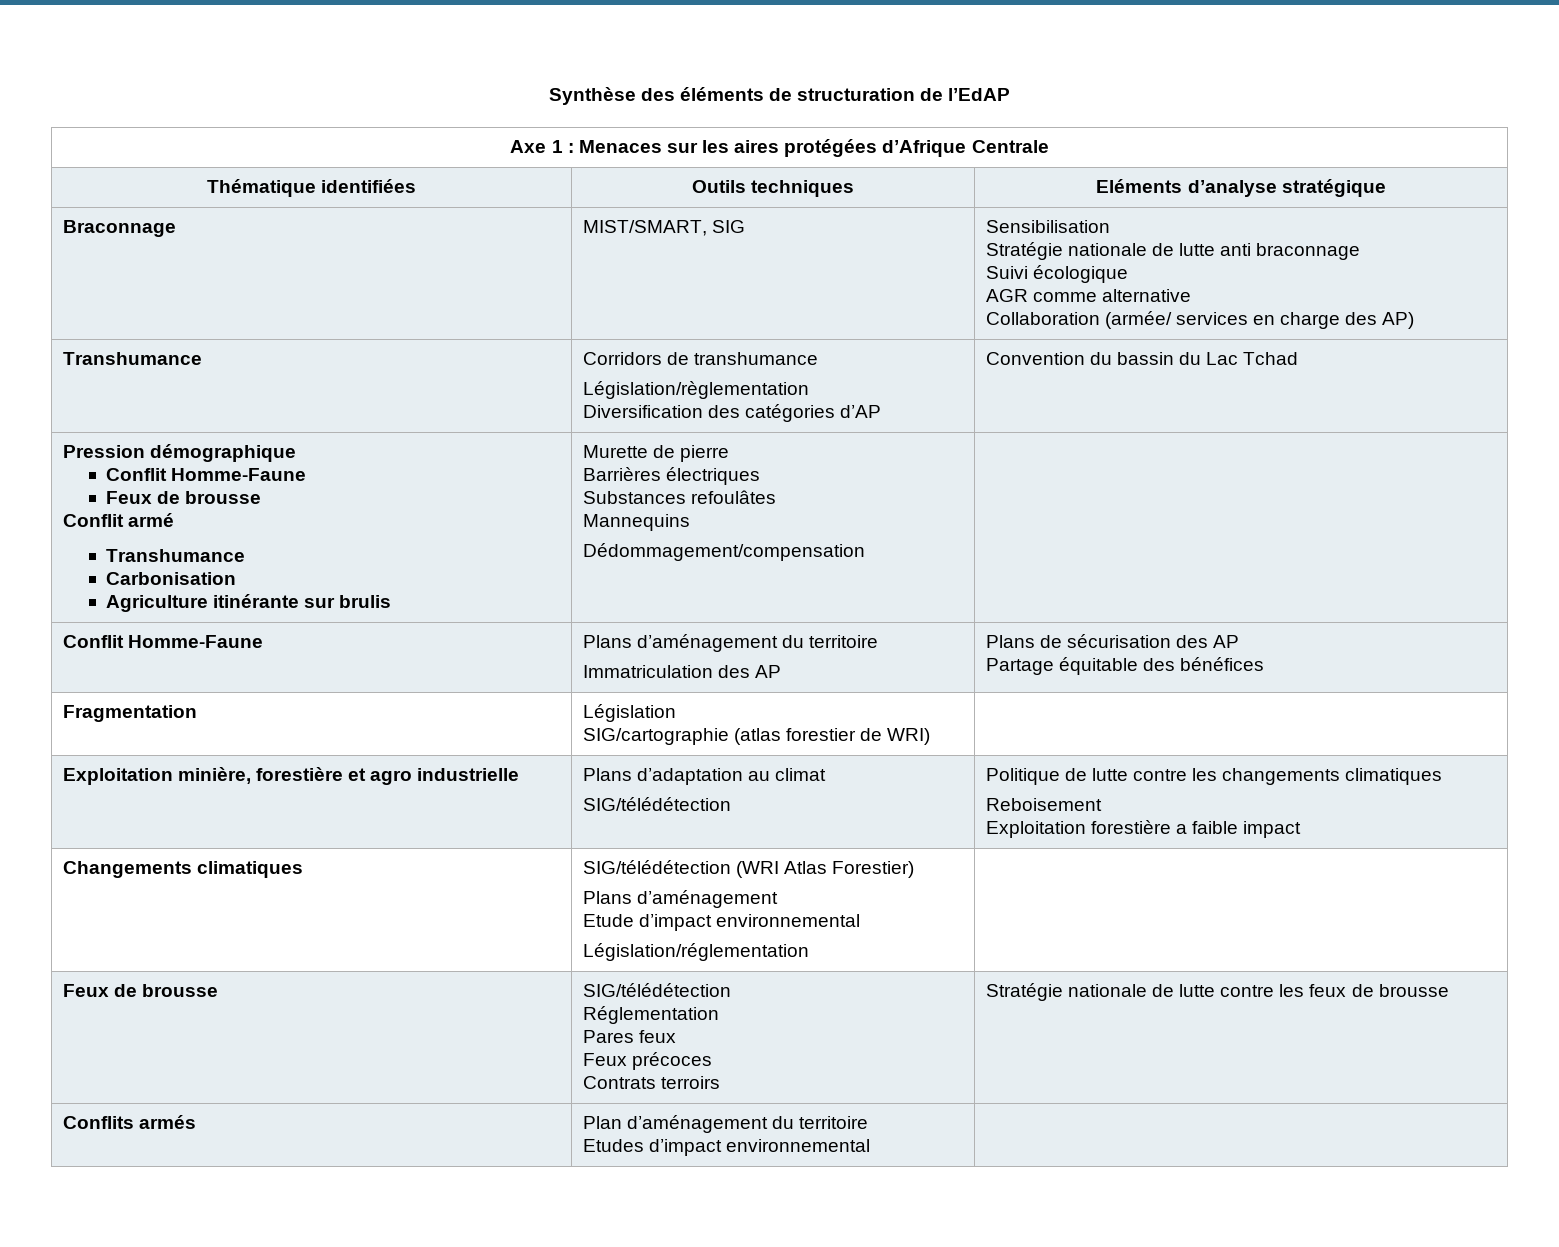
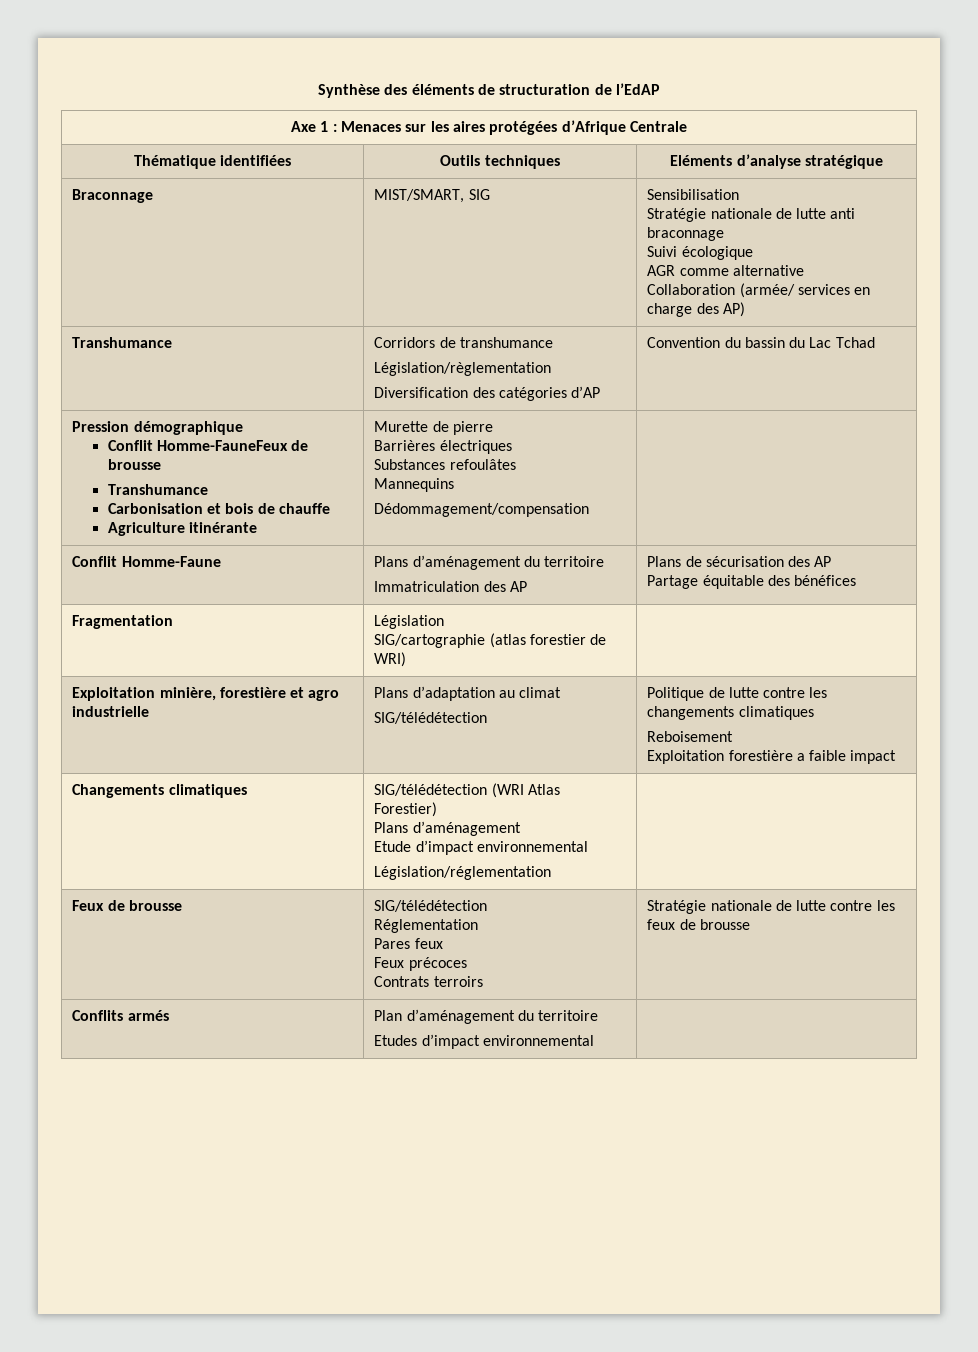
  Pression démographique
- Conflit Homme-Faune
- Feux de brousse
- Conflit armé
+ Conflit Homme-FauneFeux de brousse
  Transhumance
- Carbonisation
- Agriculture itinérante sur brulis | Murette de pierre
+ Carbonisation et bois de chauffe
+ Agriculture itinérante | Murette de pierre

